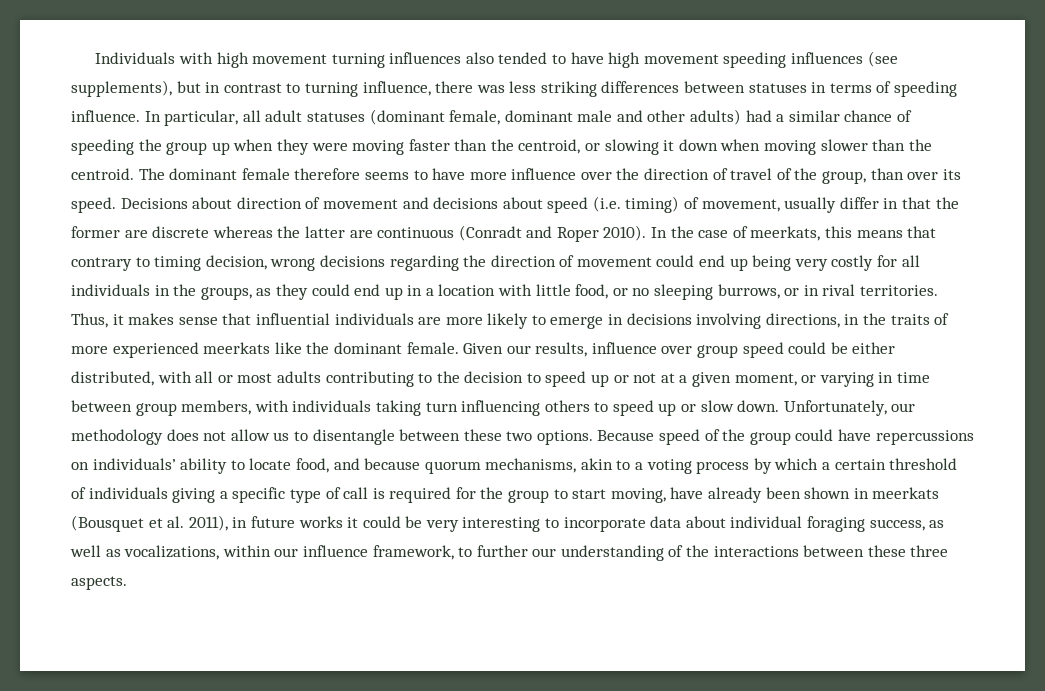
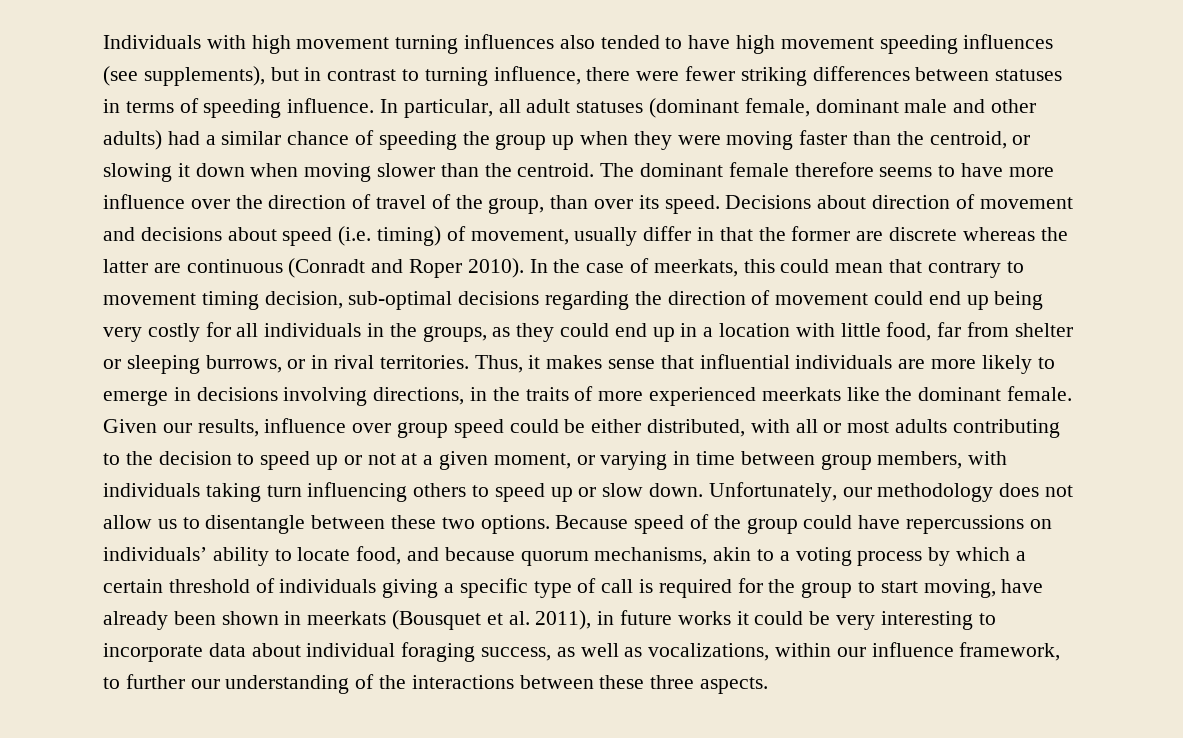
- Individuals with high movement turning influences also tended to have high movement speeding influences (see supplements), but in contrast to turning influence, there was less striking differences between statuses in terms of speeding influence.
+ Individuals with high movement turning influences also tended to have high movement speeding influences (see supplements), but in contrast to turning influence, there were fewer striking differences between statuses in terms of speeding influence.
- In the case of meerkats, this means that contrary to timing decision, wrong decisions regarding the direction of movement could end up being very costly for all individuals in the groups, as they could end up in a location with little food, or no sleeping burrows, or in rival territories.
+ In the case of meerkats, this could mean that contrary to movement timing decision, sub-optimal decisions regarding the direction of movement could end up being very costly for all individuals in the groups, as they could end up in a location with little food, far from shelter or sleeping burrows, or in rival territories.

